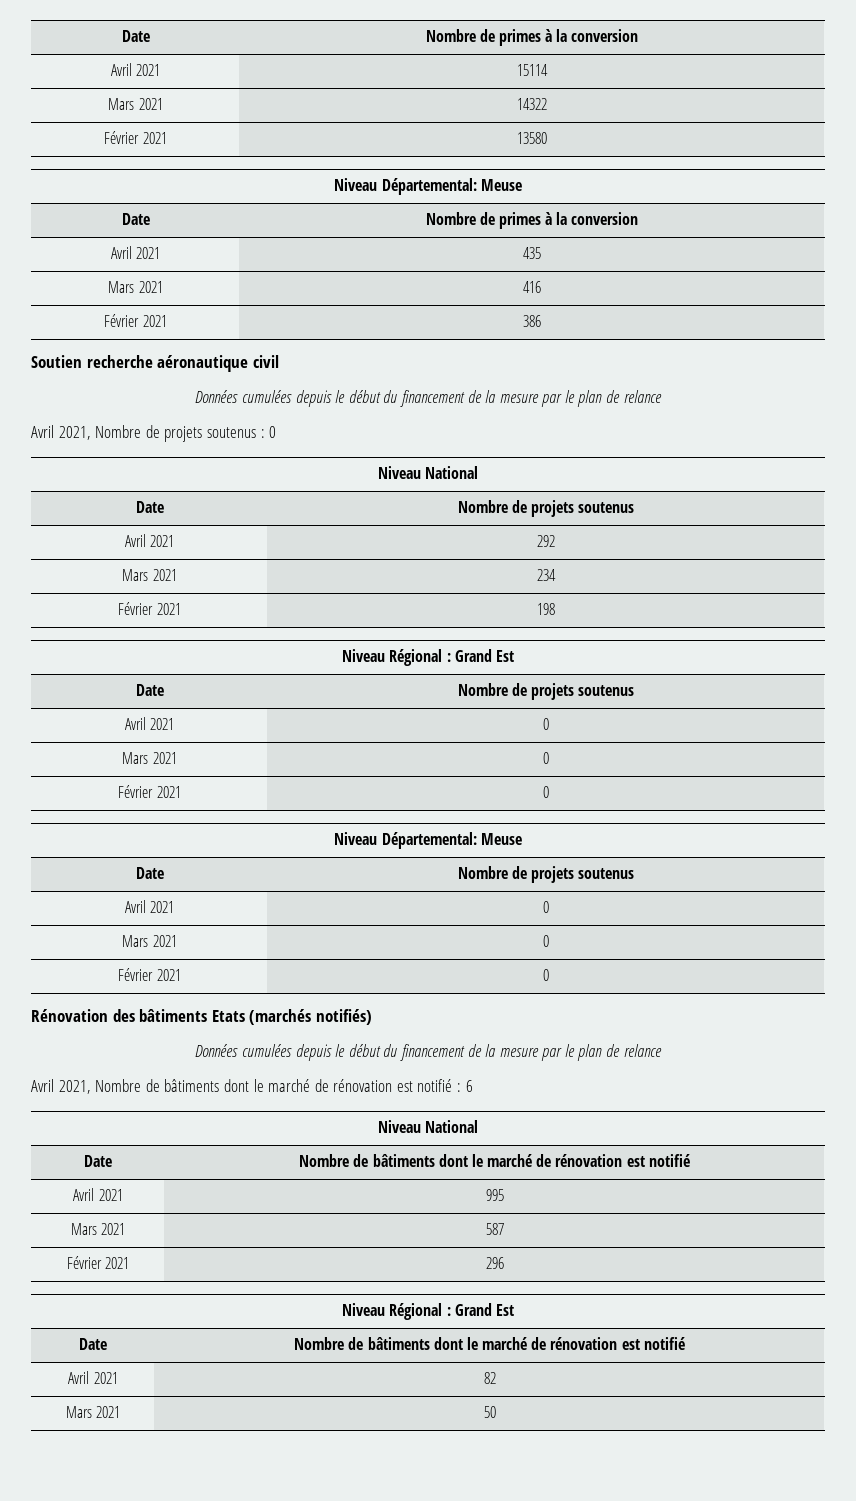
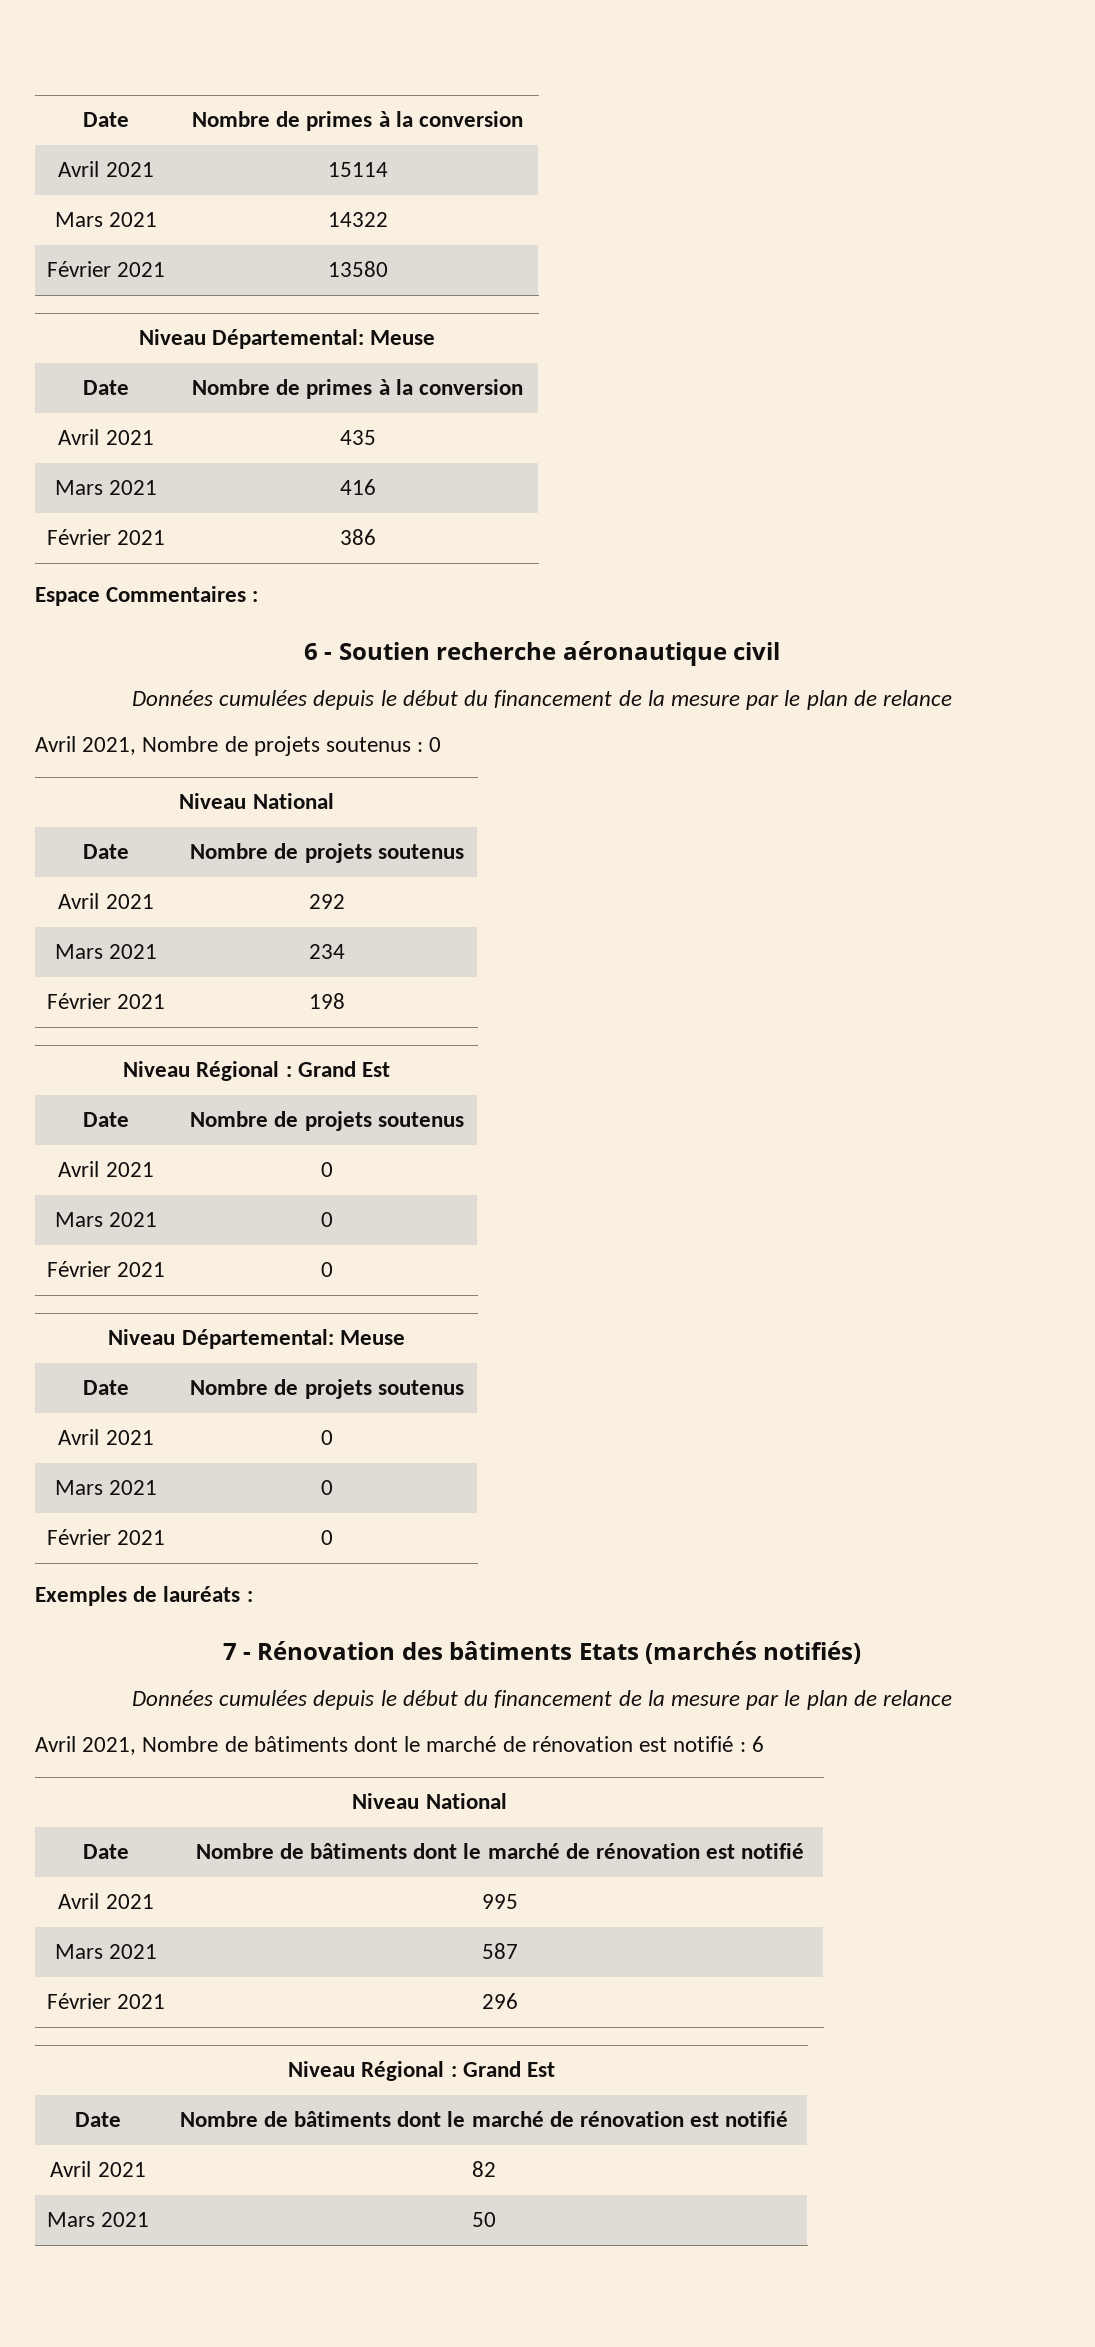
- Soutien recherche aéronautique civil
+ Espace Commentaires :
+ 6 - Soutien recherche aéronautique civil
- Rénovation des bâtiments Etats (marchés notifiés)
+ Exemples de lauréats :
+ 7 - Rénovation des bâtiments Etats (marchés notifiés)

